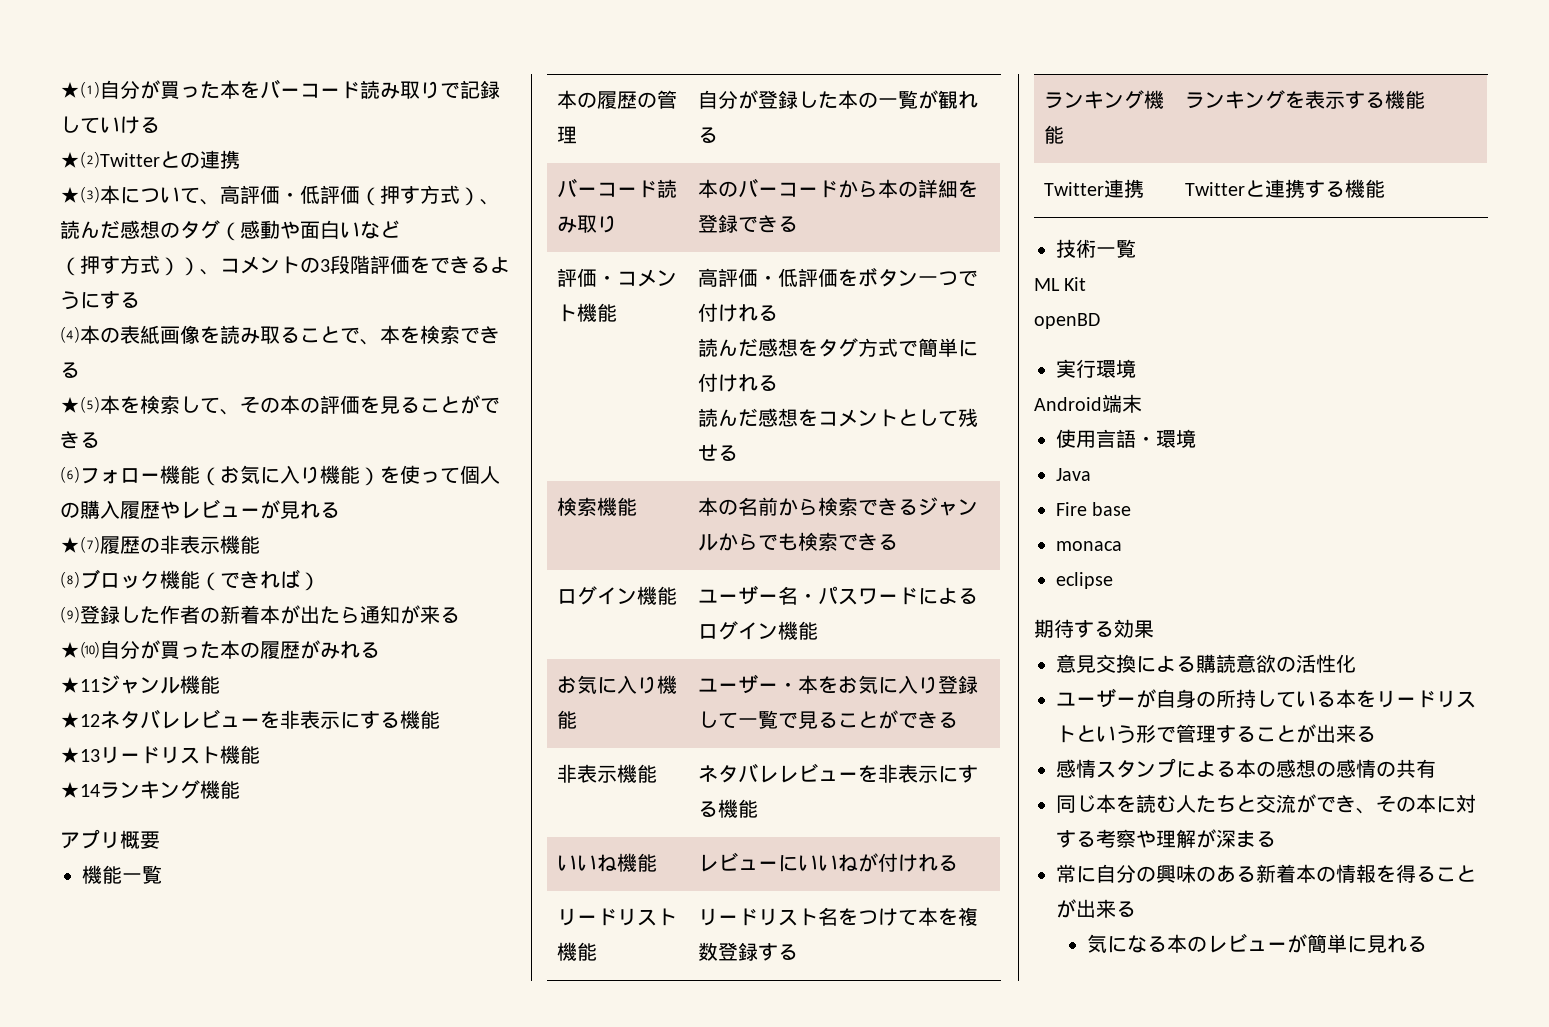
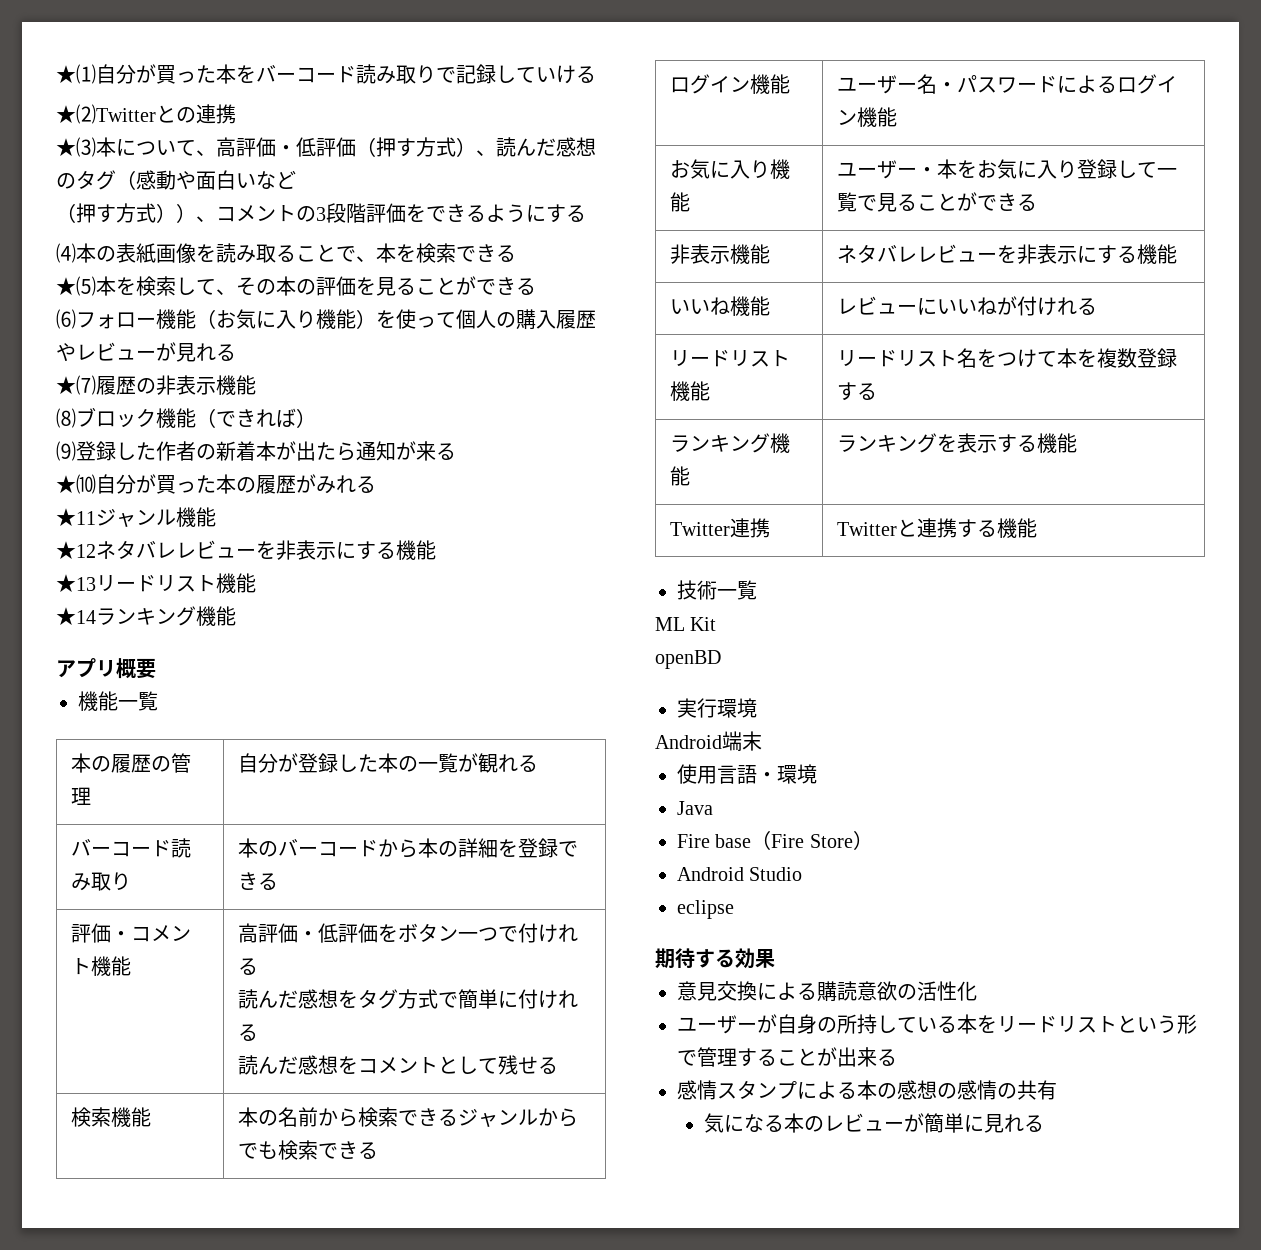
- Fire base
- monaca
+ Fire base（Fire Store）
+ Android Studio
- 同じ本を読む人たちと交流ができ、その本に対する考察や理解が深まる
- 常に自分の興味のある新着本の情報を得ることが出来る

